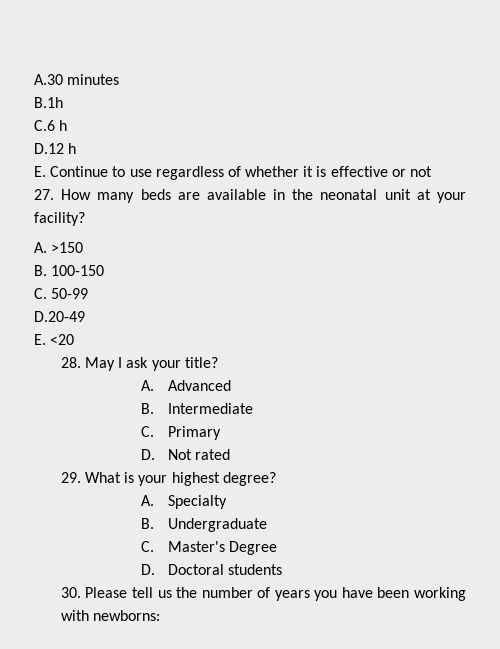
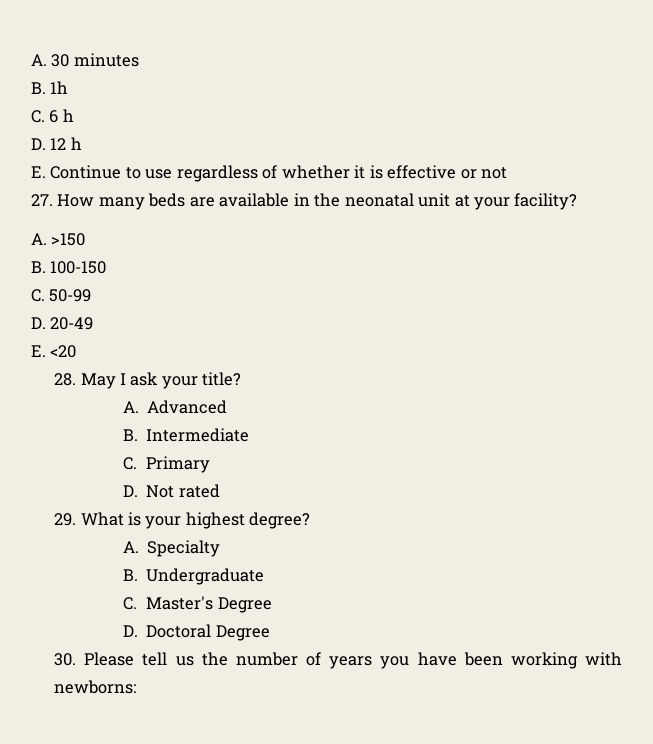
- A.30 minutes
+ A. 30 minutes
- B.1h
- C.6 h
- D.12 h
+ B. 1h
+ C. 6 h
+ D. 12 h
- D.20-49
+ D. 20-49
- D. Doctoral students
+ D. Doctoral Degree

